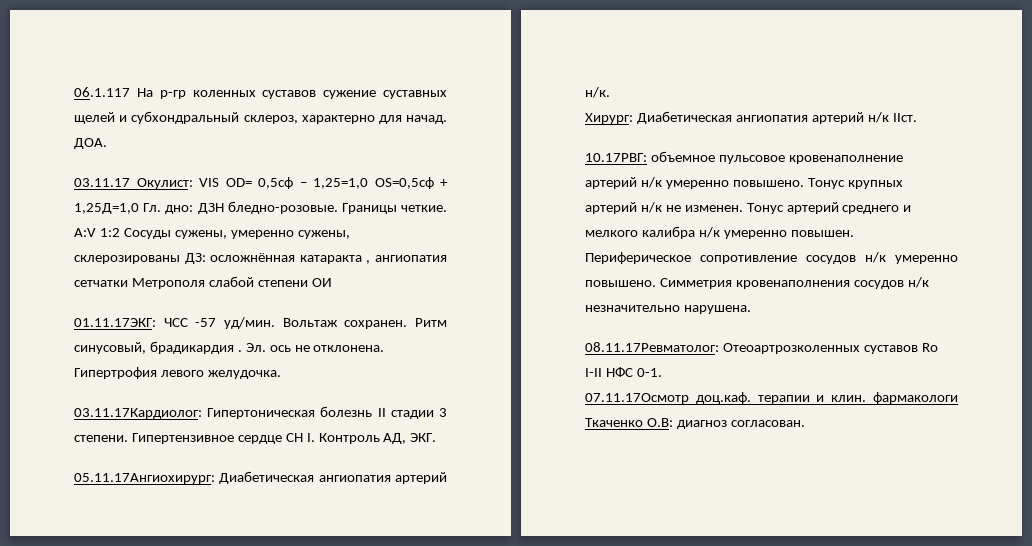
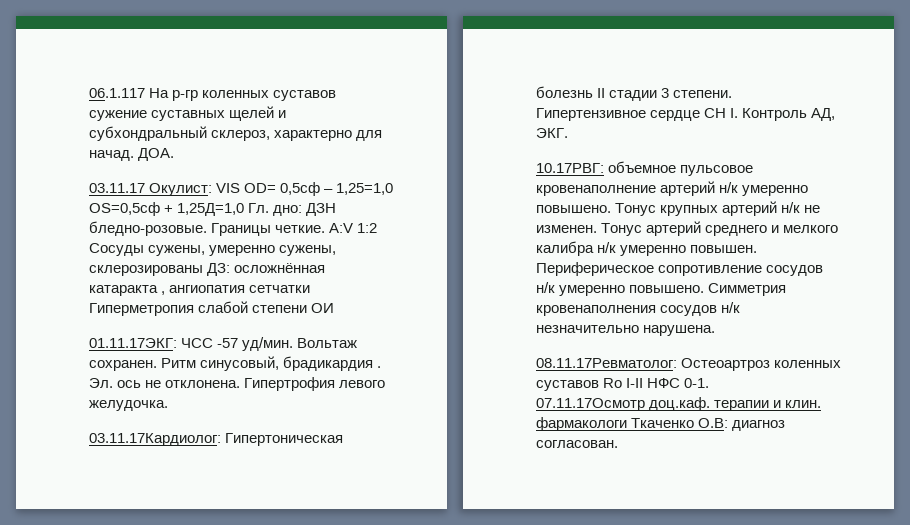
- А:V 1:2 Сосуды сужены, умеренно сужены, склерозированы ДЗ: осложнённая катаракта , ангиопатия сетчатки Метрополя слабой степени ОИ
+ А:V 1:2 Сосуды сужены, умеренно сужены, склерозированы ДЗ: осложнённая катаракта , ангиопатия сетчатки Гиперметропия слабой степени ОИ
- 05.11.17Ангиохирург: Диабетическая ангиопатия артерий н/к.
- Хирург: Диабетическая ангиопатия артерий н/к IIcт.
- 08.11.17Ревматолог: Отеоартрозколенных суставов Ro I-II НФС 0-1.
+ 08.11.17Ревматолог: Остеоартроз коленных суставов Ro I-II НФС 0-1.

